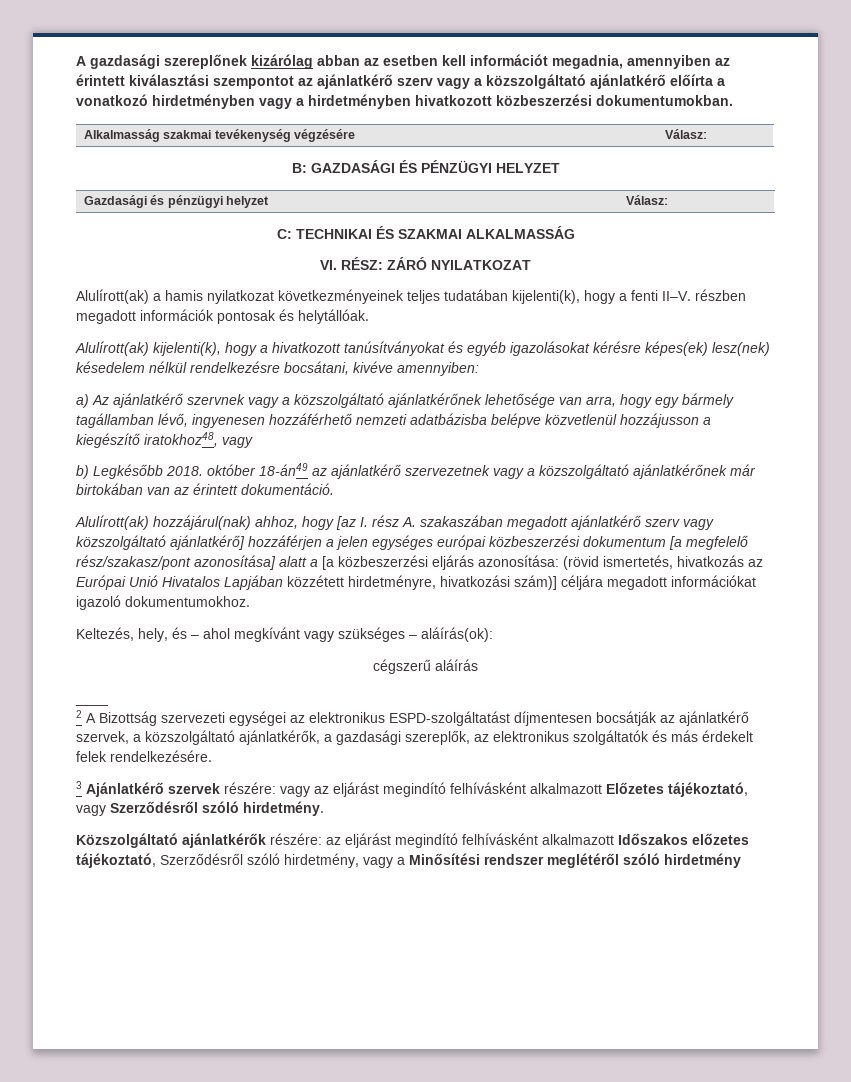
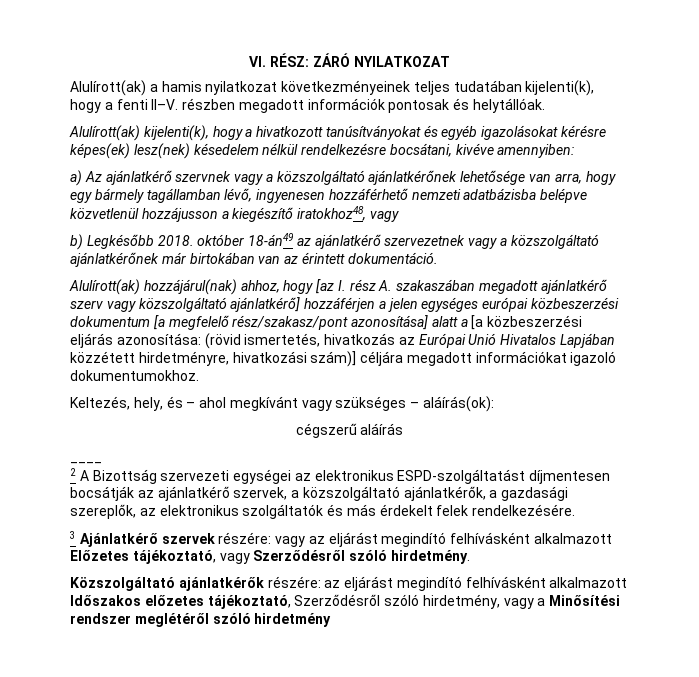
- A gazdasági szereplőnek kizárólag abban az esetben kell információt megadnia, amennyiben az érintett kiválasztási szempontot az ajánlatkérő szerv vagy a közszolgáltató ajánlatkérő előírta a vonatkozó hirdetményben vagy a hirdetményben hivatkozott közbeszerzési dokumentumokban.
- Alkalmasság szakmai tevékenység végzésére | Válasz:
- B: GAZDASÁGI ÉS PÉNZÜGYI HELYZET
- Gazdasági és pénzügyi helyzet | Válasz:
- C: TECHNIKAI ÉS SZAKMAI ALKALMASSÁG

